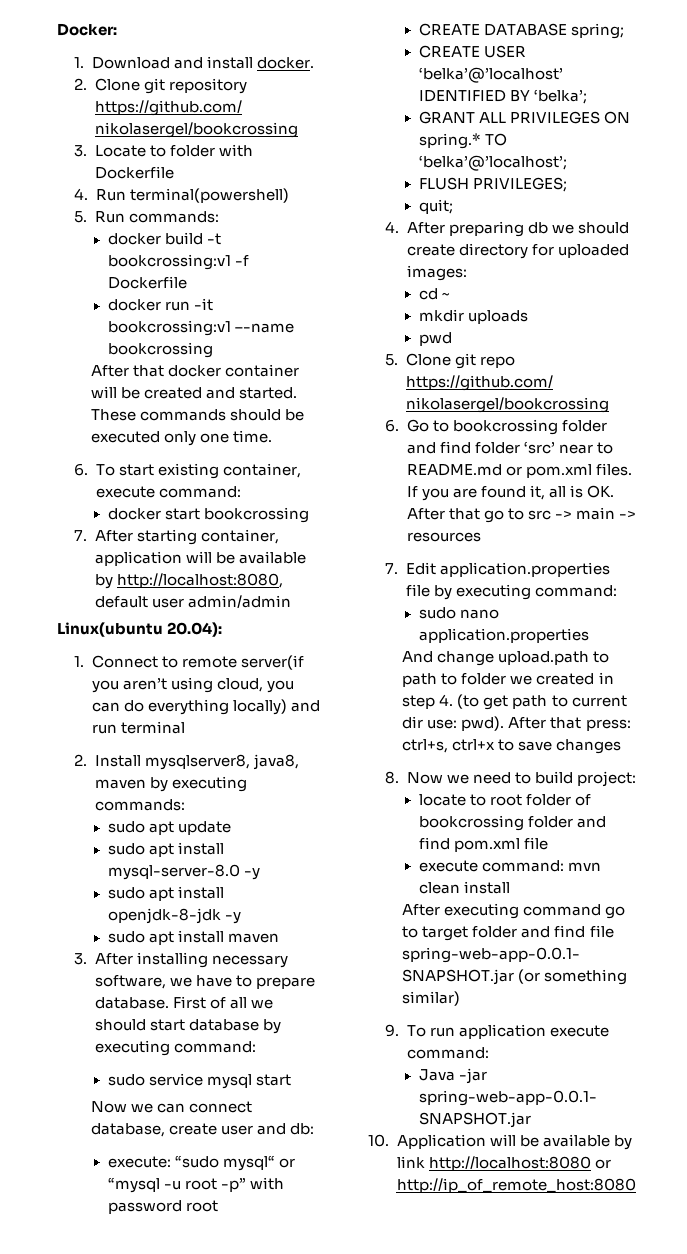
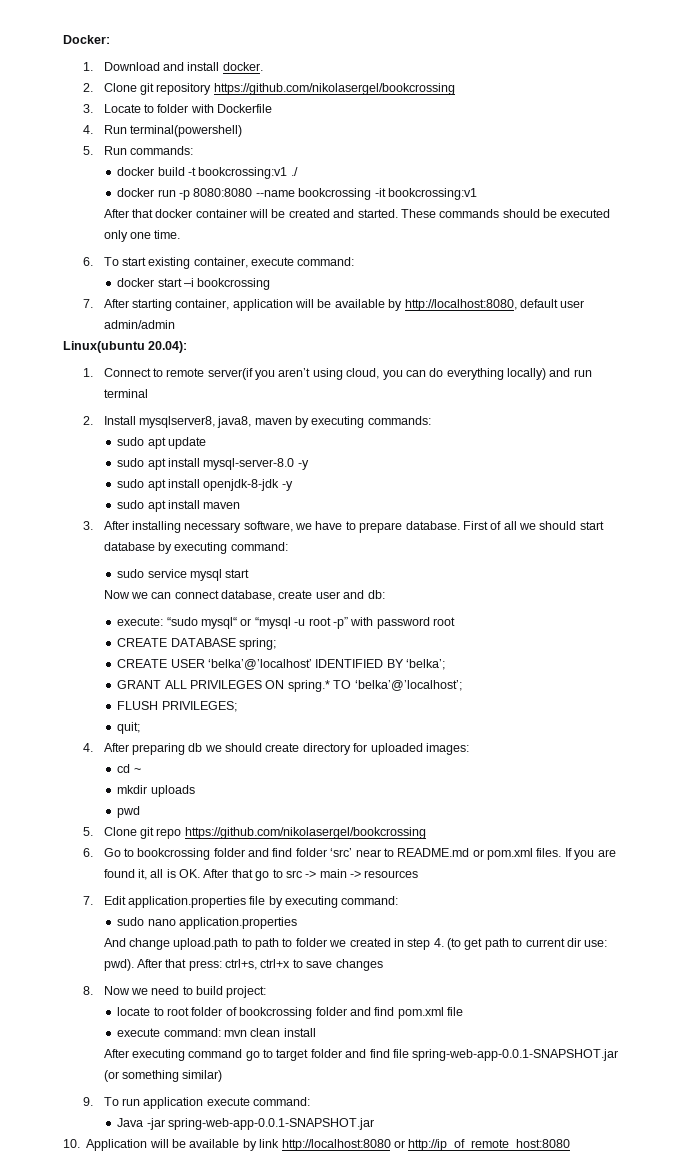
- docker build -t bookcrossing:v1 -f Dockerfile
+ docker build -t bookcrossing:v1 ./
- docker run -it bookcrossing:v1 –-name bookcrossing
+ docker run -p 8080:8080 --name bookcrossing -it bookcrossing:v1
- docker start bookcrossing
+ docker start –i bookcrossing

